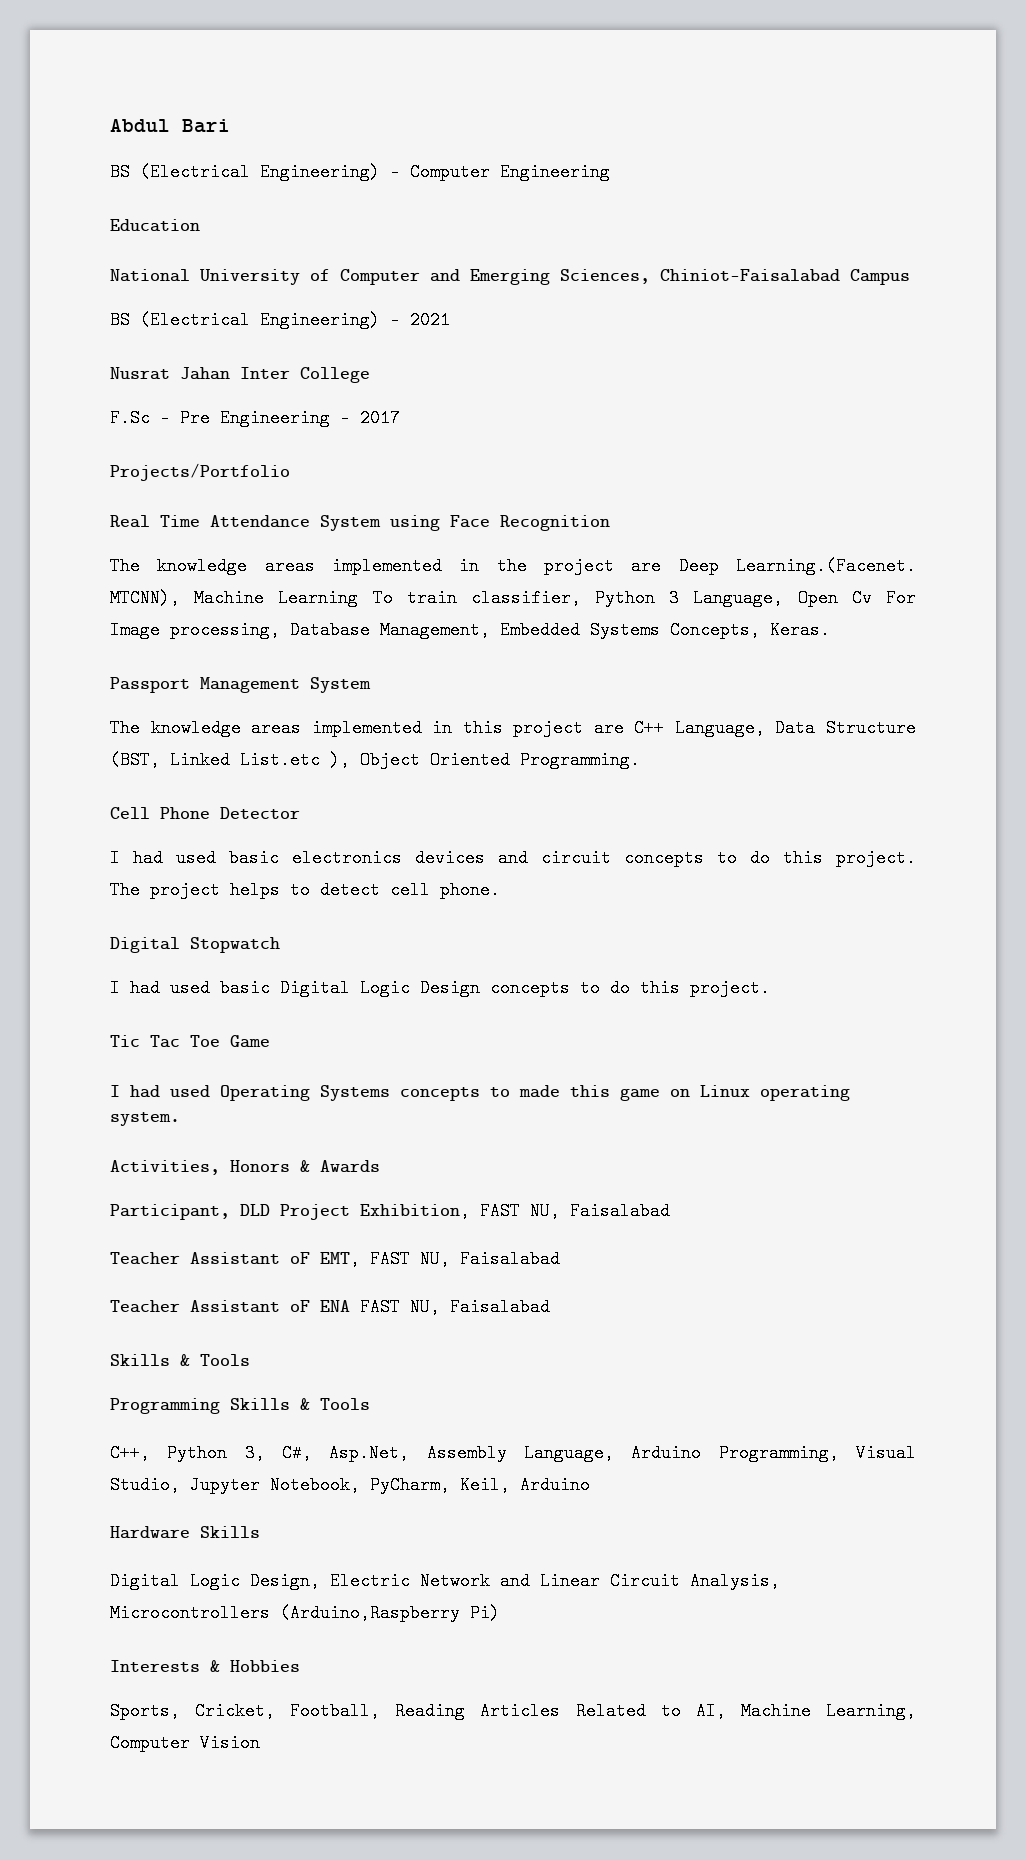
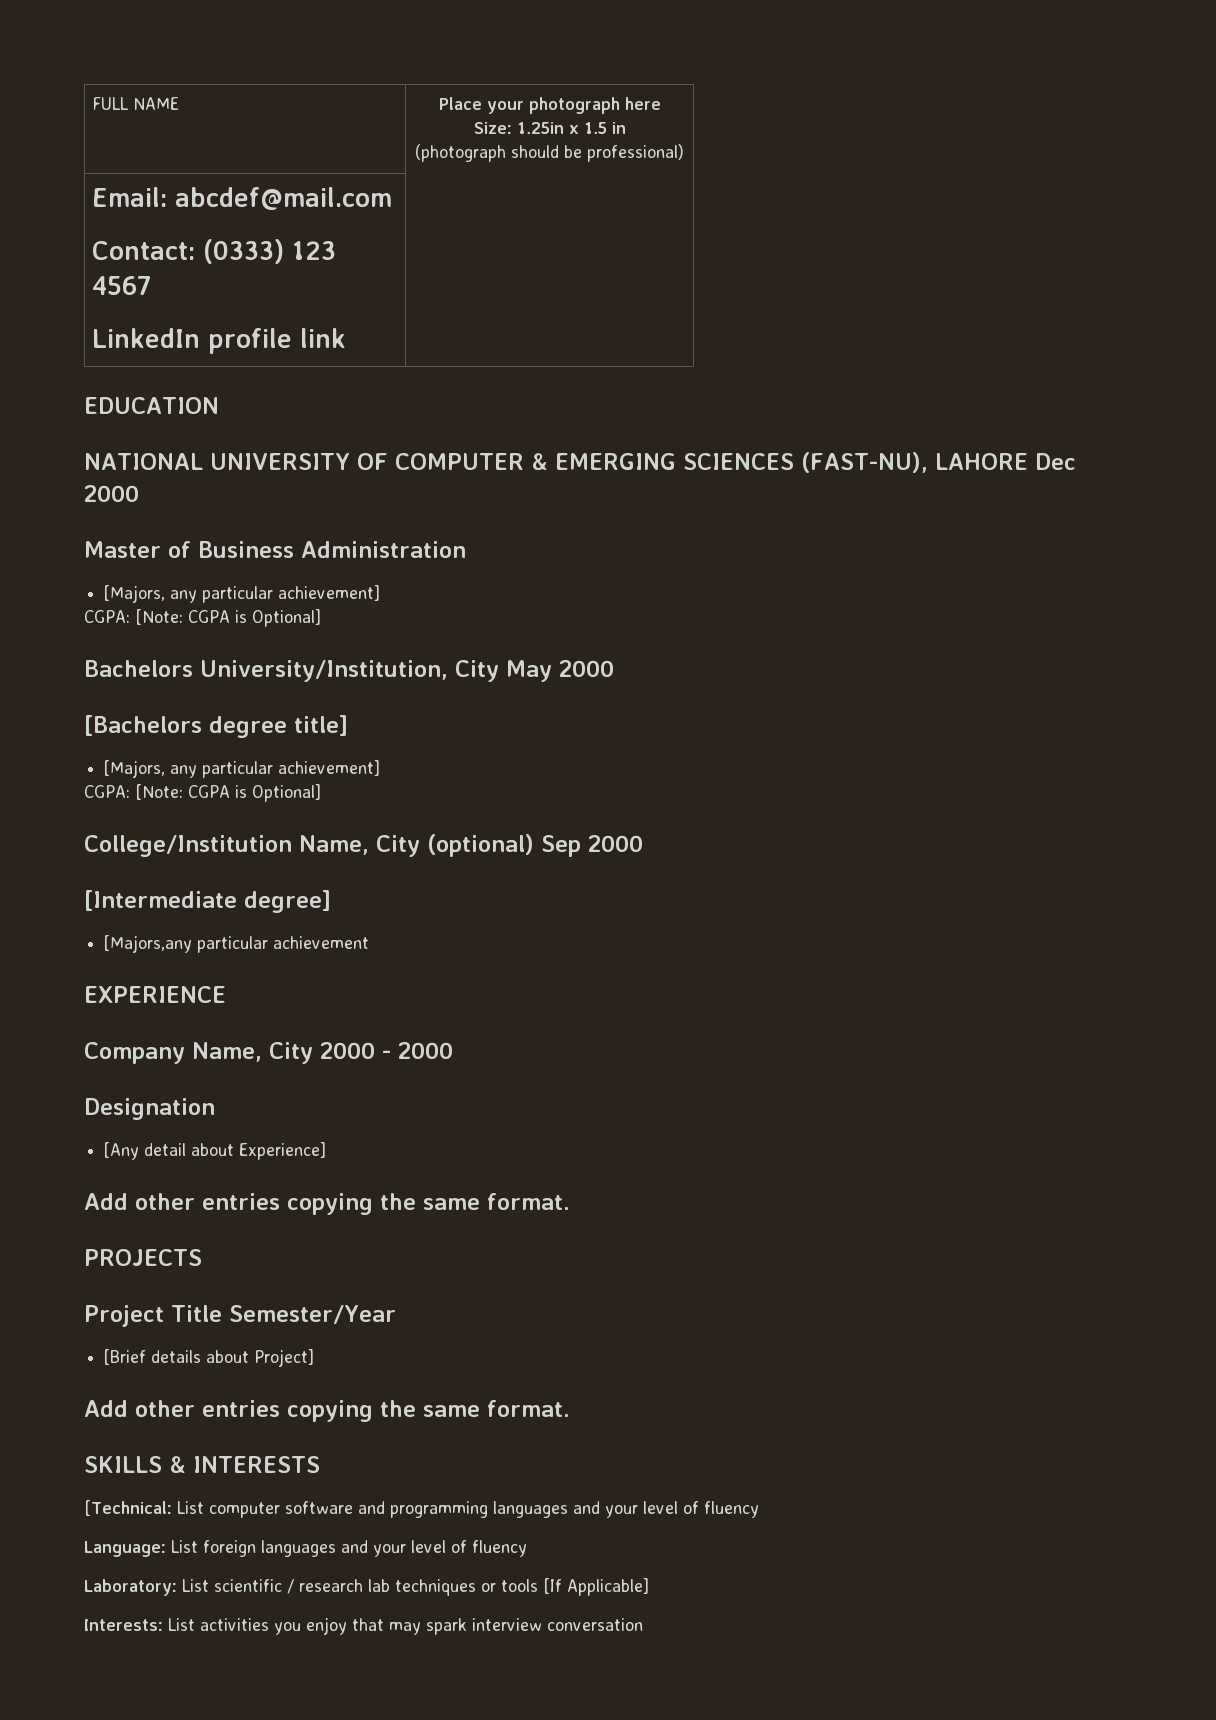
- Abdul Bari
- BS (Electrical Engineering) - Computer Engineering
- Education
- National University of Computer and Emerging Sciences, Chiniot-Faisalabad Campus
- BS (Electrical Engineering) - 2021
- Nusrat Jahan Inter College
- F.Sc - Pre Engineering - 2017
- Projects/Portfolio
- Real Time Attendance System using Face Recognition
- The knowledge areas implemented in the project are Deep Learning.(Facenet. MTCNN), Machine Learning To train classifier, Python 3 Language, Open Cv For Image processing, Database Management, Embedded Systems Concepts, Keras.
- Passport Management System
- The knowledge areas implemented in this project are C++ Language, Data Structure (BST, Linked List.etc ), Object Oriented Programming.
- Cell Phone Detector
- I had used basic electronics devices and circuit concepts to do this project. The project helps to detect cell phone.
- Digital Stopwatch
- I had used basic Digital Logic Design concepts to do this project.
- Tic Tac Toe Game
- I had used Operating Systems concepts to made this game on Linux operating system.
- Activities, Honors & Awards
- Participant, DLD Project Exhibition, FAST NU, Faisalabad
- Teacher Assistant oF EMT, FAST NU, Faisalabad
- Teacher Assistant oF ENA FAST NU, Faisalabad
- Skills & Tools
- Programming Skills & Tools
- C++, Python 3, C#, Asp.Net, Assembly Language, Arduino Programming, Visual Studio, Jupyter Notebook, PyCharm, Keil, Arduino
- Hardware Skills
- Digital Logic Design, Electric Network and Linear Circuit Analysis, Microcontrollers (Arduino,Raspberry Pi)
- Interests & Hobbies
- Sports, Cricket, Football, Reading Articles Related to AI, Machine Learning, Computer Vision
+ FULL NAME | Place your photograph here
+ Size: 1.25in x 1.5 in
+ (photograph should be professional)
+ Email: abcdef@mail.com
+ Contact: (0333) 123 4567
+ LinkedIn profile link |
+ EDUCATION
+ NATIONAL UNIVERSITY OF COMPUTER & EMERGING SCIENCES (FAST-NU), LAHORE Dec 2000
+ Master of Business Administration
+ [Majors, any particular achievement]
+ CGPA: [Note: CGPA is Optional]
+ Bachelors University/Institution, City May 2000
+ [Bachelors degree title]
+ [Majors, any particular achievement]
+ CGPA: [Note: CGPA is Optional]
+ College/Institution Name, City (optional) Sep 2000
+ [Intermediate degree]
+ [Majors,any particular achievement
+ EXPERIENCE
+ Company Name, City 2000 - 2000
+ Designation
+ [Any detail about Experience]
+ Add other entries copying the same format.
+ PROJECTS
+ Project Title Semester/Year
+ [Brief details about Project]
+ Add other entries copying the same format.
+ SKILLS & INTERESTS
+ [Technical: List computer software and programming languages and your level of fluency
+ Language: List foreign languages and your level of fluency
+ Laboratory: List scientific / research lab techniques or tools [If Applicable]
+ Interests: List activities you enjoy that may spark interview conversation

